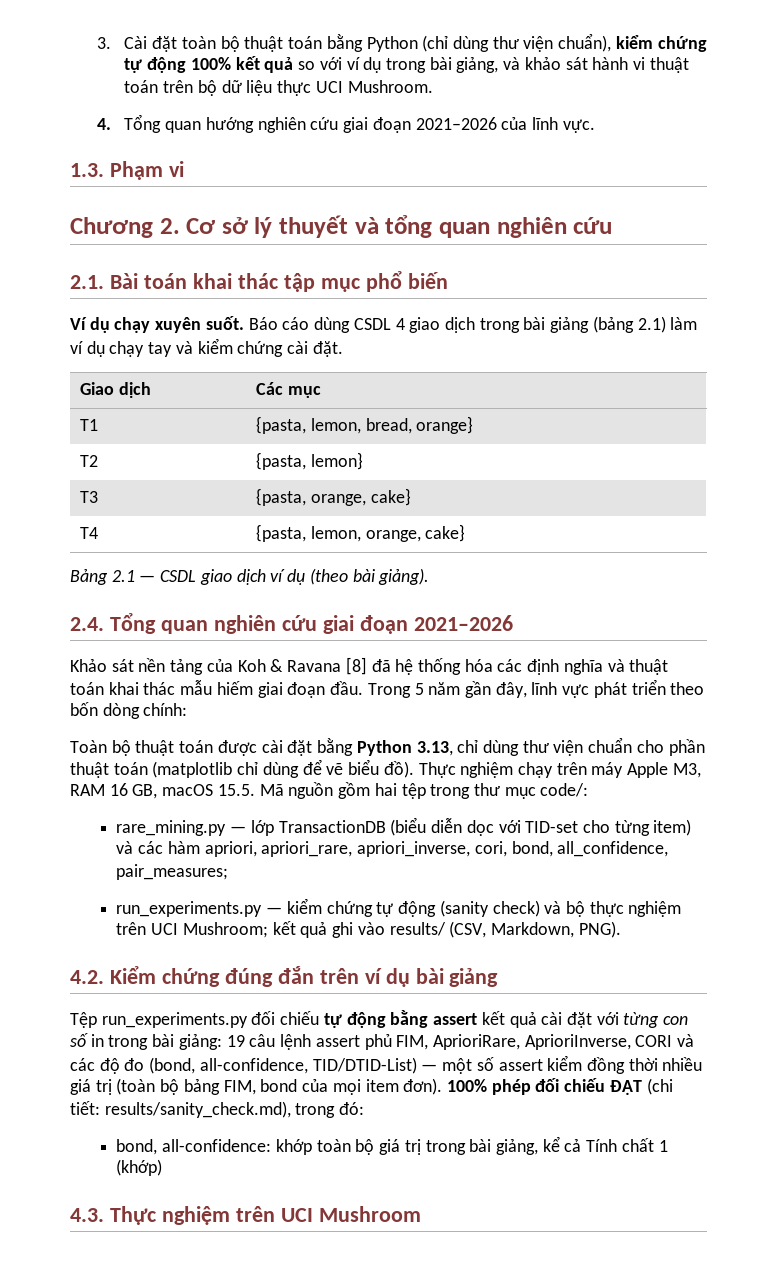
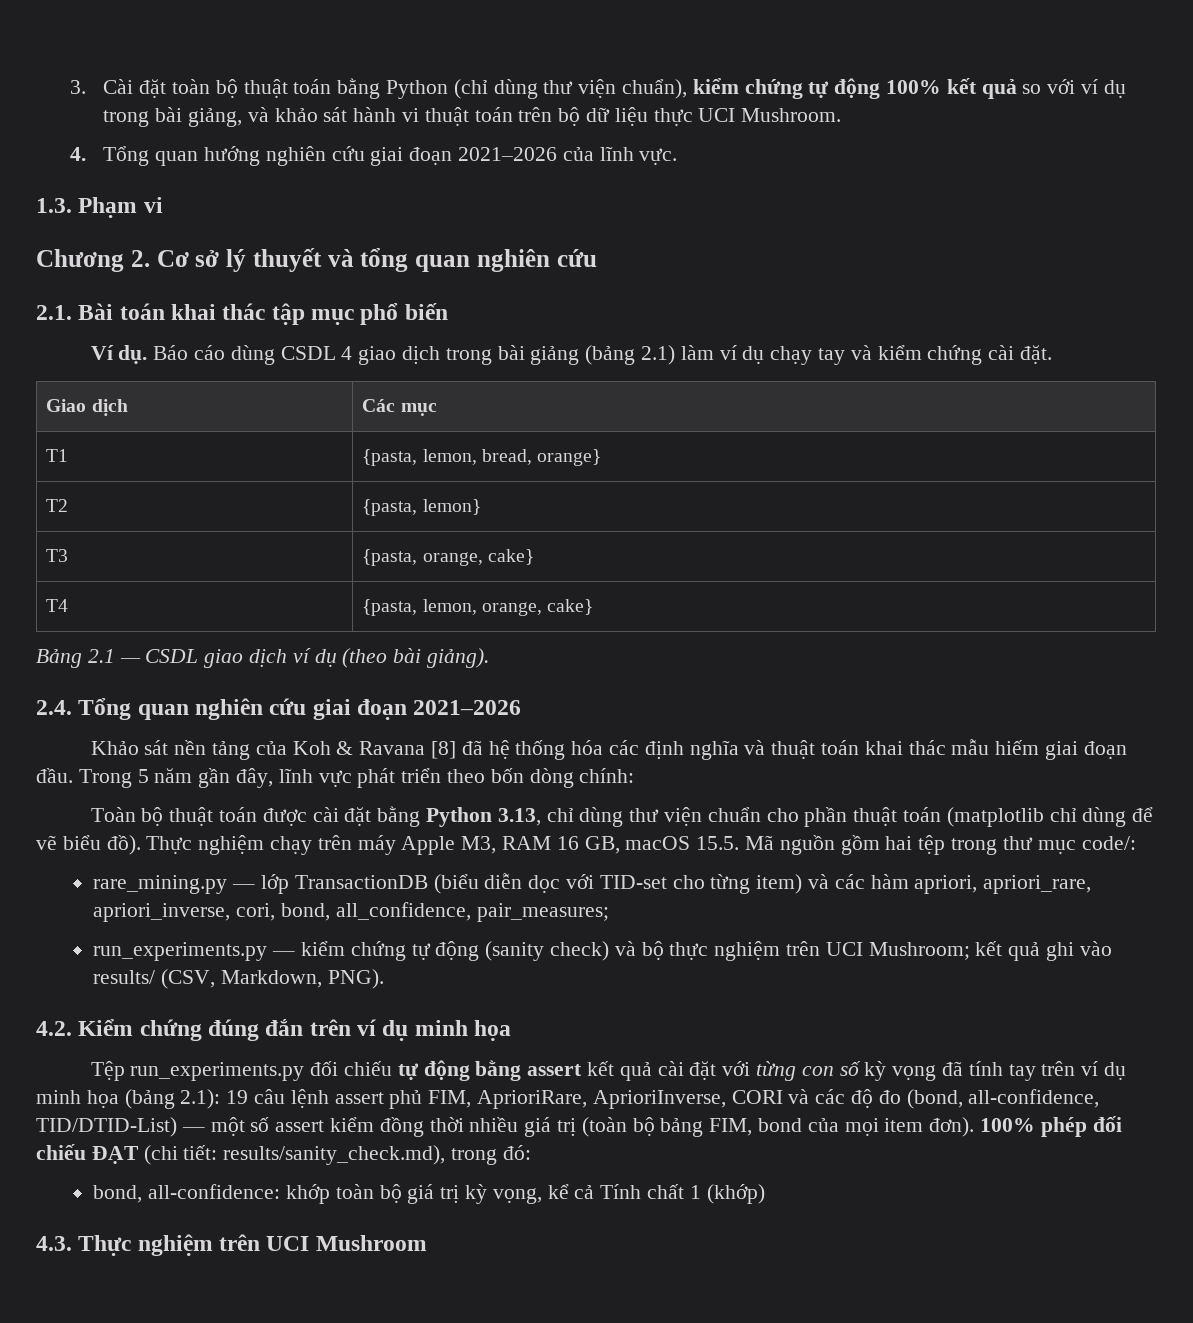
- Ví dụ chạy xuyên suốt.
+ Ví dụ.
- 4.2. Kiểm chứng đúng đắn trên ví dụ bài giảng
+ 4.2. Kiểm chứng đúng đắn trên ví dụ minh họa
- Tệp run_experiments.py đối chiếu tự động bằng assert kết quả cài đặt với từng con số in trong bài giảng: 19 câu lệnh assert phủ FIM, AprioriRare, AprioriInverse, CORI và các độ đo (bond, all-confidence, TID/DTID-List) — một số assert kiểm đồng thời nhiều giá trị (toàn bộ bảng FIM, bond của mọi item đơn).
+ Tệp run_experiments.py đối chiếu tự động bằng assert kết quả cài đặt với từng con số kỳ vọng đã tính tay trên ví dụ minh họa (bảng 2.1): 19 câu lệnh assert phủ FIM, AprioriRare, AprioriInverse, CORI và các độ đo (bond, all-confidence, TID/DTID-List) — một số assert kiểm đồng thời nhiều giá trị (toàn bộ bảng FIM, bond của mọi item đơn).
- bond, all-confidence: khớp toàn bộ giá trị trong bài giảng, kể cả Tính chất 1 (khớp)
+ bond, all-confidence: khớp toàn bộ giá trị kỳ vọng, kể cả Tính chất 1 (khớp)

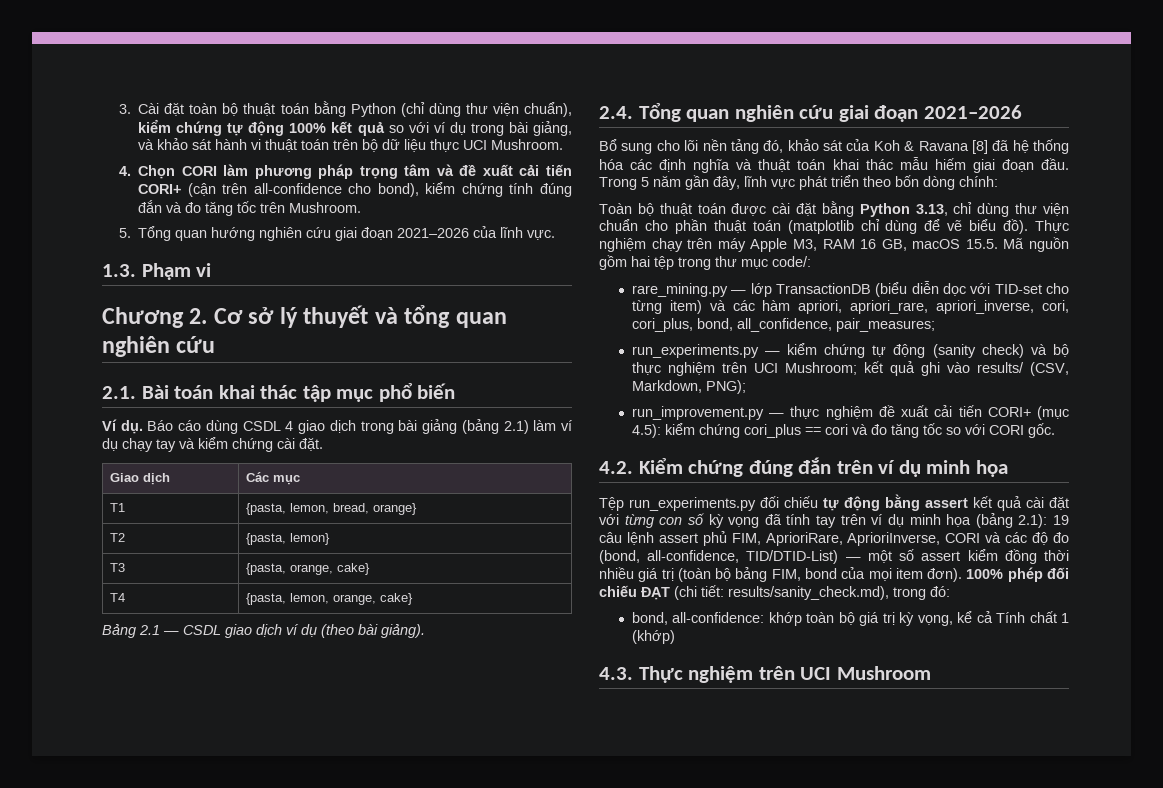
- 4. Tổng quan hướng nghiên cứu giai đoạn 2021–2026 của lĩnh vực.
+ 4. Chọn CORI làm phương pháp trọng tâm và đề xuất cải tiến CORI+ (cận trên all-confidence cho bond), kiểm chứng tính đúng đắn và đo tăng tốc trên Mushroom.
+ 5. Tổng quan hướng nghiên cứu giai đoạn 2021–2026 của lĩnh vực.
- Khảo sát nền tảng của Koh & Ravana [8] đã hệ thống hóa các định nghĩa và thuật toán khai thác mẫu hiếm giai đoạn đầu.
+ Bổ sung cho lõi nền tảng đó, khảo sát của Koh & Ravana [8] đã hệ thống hóa các định nghĩa và thuật toán khai thác mẫu hiếm giai đoạn đầu.
- rare_mining.py — lớp TransactionDB (biểu diễn dọc với TID-set cho từng item) và các hàm apriori, apriori_rare, apriori_inverse, cori, bond, all_confidence, pair_measures;
+ rare_mining.py — lớp TransactionDB (biểu diễn dọc với TID-set cho từng item) và các hàm apriori, apriori_rare, apriori_inverse, cori, cori_plus, bond, all_confidence, pair_measures;
- run_experiments.py — kiểm chứng tự động (sanity check) và bộ thực nghiệm trên UCI Mushroom; kết quả ghi vào results/ (CSV, Markdown, PNG).
+ run_experiments.py — kiểm chứng tự động (sanity check) và bộ thực nghiệm trên UCI Mushroom; kết quả ghi vào results/ (CSV, Markdown, PNG);
+ run_improvement.py — thực nghiệm đề xuất cải tiến CORI+ (mục 4.5): kiểm chứng cori_plus == cori và đo tăng tốc so với CORI gốc.

